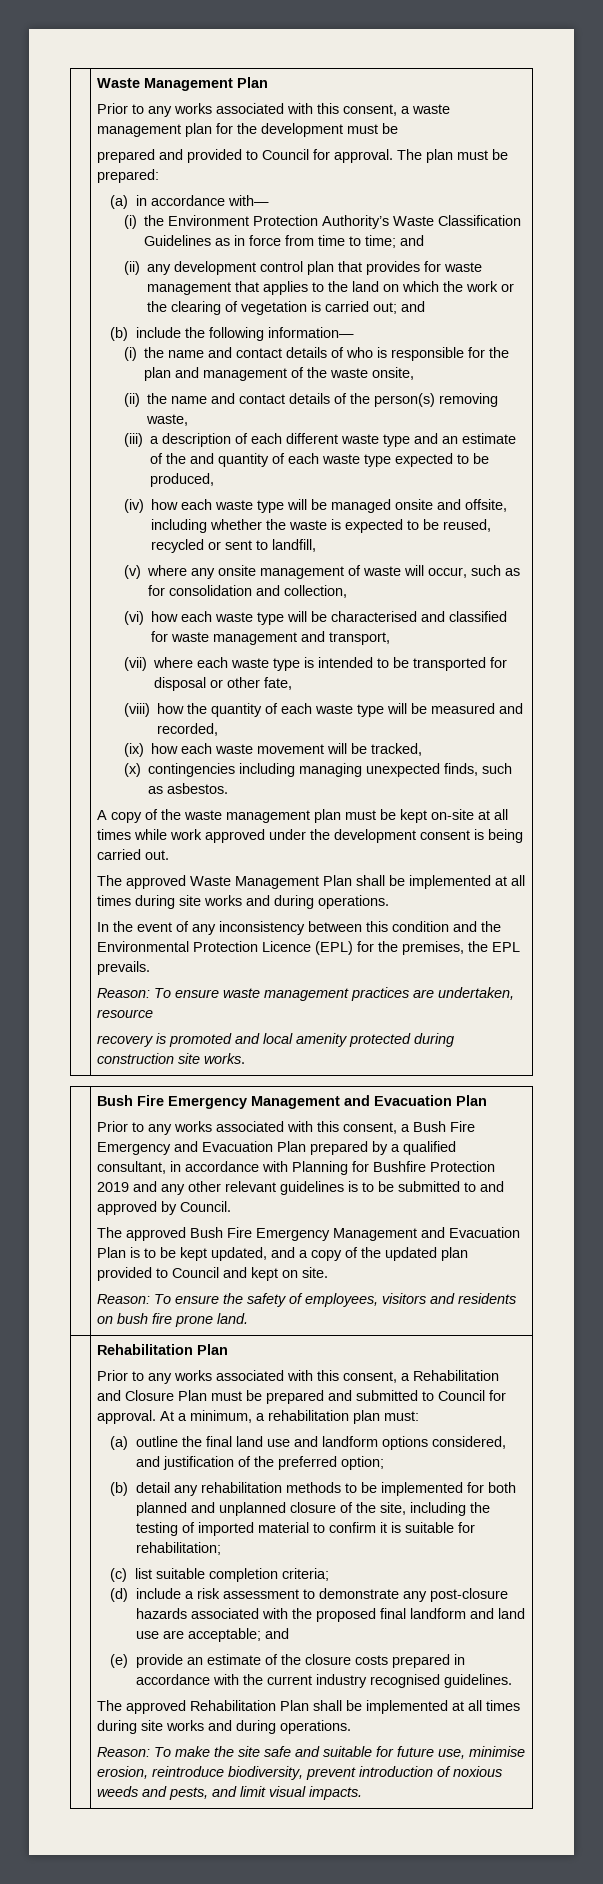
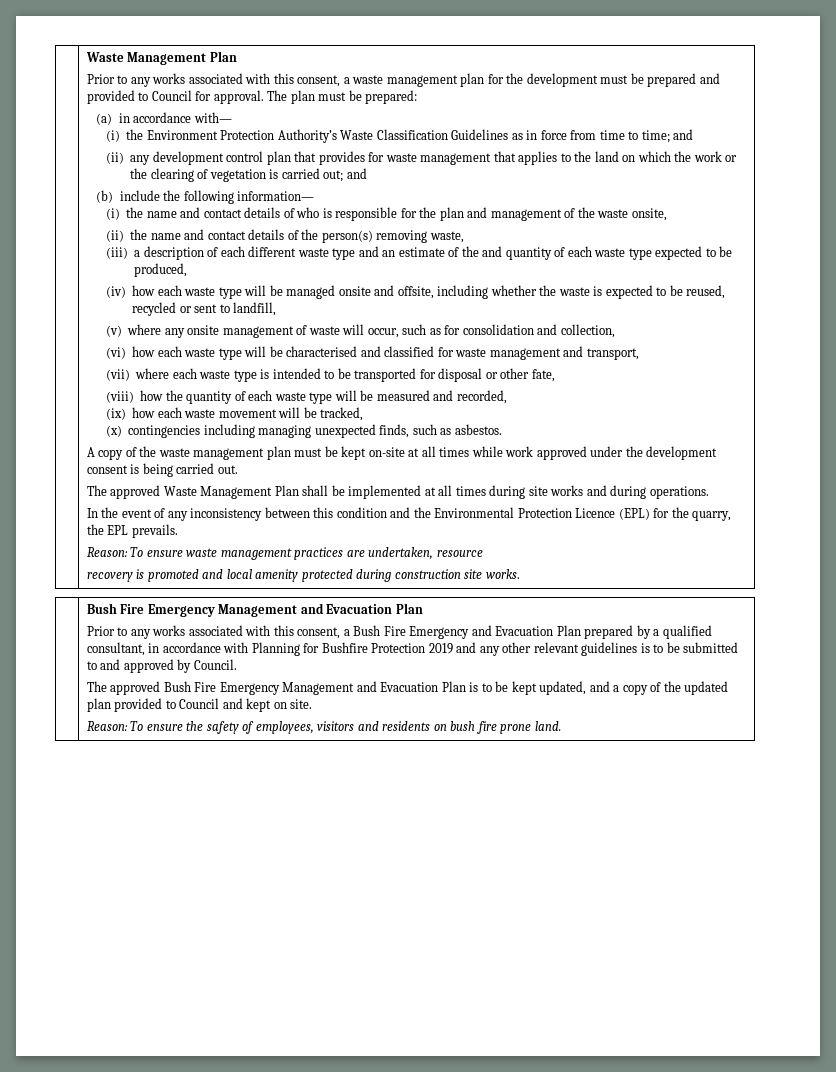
- Prior to any works associated with this consent, a waste management plan for the development must be
- prepared and provided to Council for approval.
+ Prior to any works associated with this consent, a waste management plan for the development must be prepared and provided to Council for approval.
- In the event of any inconsistency between this condition and the Environmental Protection Licence (EPL) for the premises, the EPL prevails.
+ In the event of any inconsistency between this condition and the Environmental Protection Licence (EPL) for the quarry, the EPL prevails.
  Reason: To ensure the safety of employees, visitors and residents on bush fire prone land.
- | Rehabilitation Plan
- Prior to any works associated with this consent, a Rehabilitation and Closure Plan must be prepared and submitted to Council for approval. At a minimum, a rehabilitation plan must:
- (a) outline the final land use and landform options considered, and justification of the preferred option;
- (b) detail any rehabilitation methods to be implemented for both planned and unplanned closure of the site, including the testing of imported material to confirm it is suitable for rehabilitation;
- (c) list suitable completion criteria;
- (d) include a risk assessment to demonstrate any post-closure hazards associated with the proposed final landform and land use are acceptable; and
- (e) provide an estimate of the closure costs prepared in accordance with the current industry recognised guidelines.
- The approved Rehabilitation Plan shall be implemented at all times during site works and during operations.
- Reason: To make the site safe and suitable for future use, minimise erosion, reintroduce biodiversity, prevent introduction of noxious weeds and pests, and limit visual impacts.

